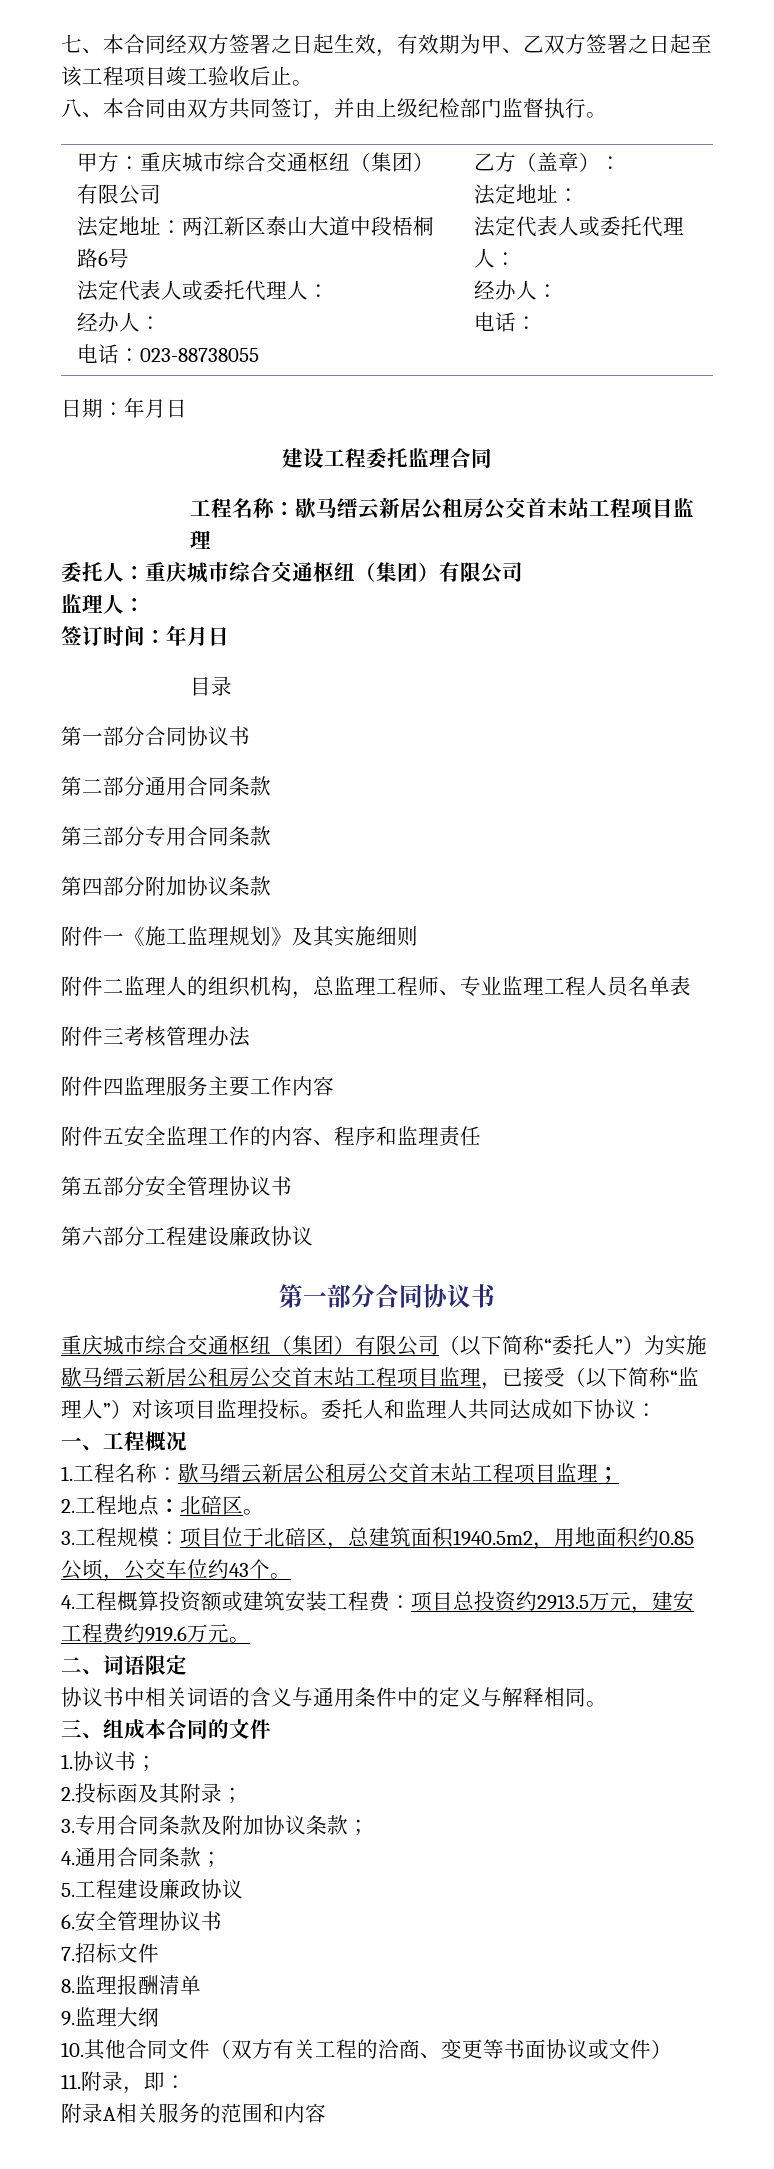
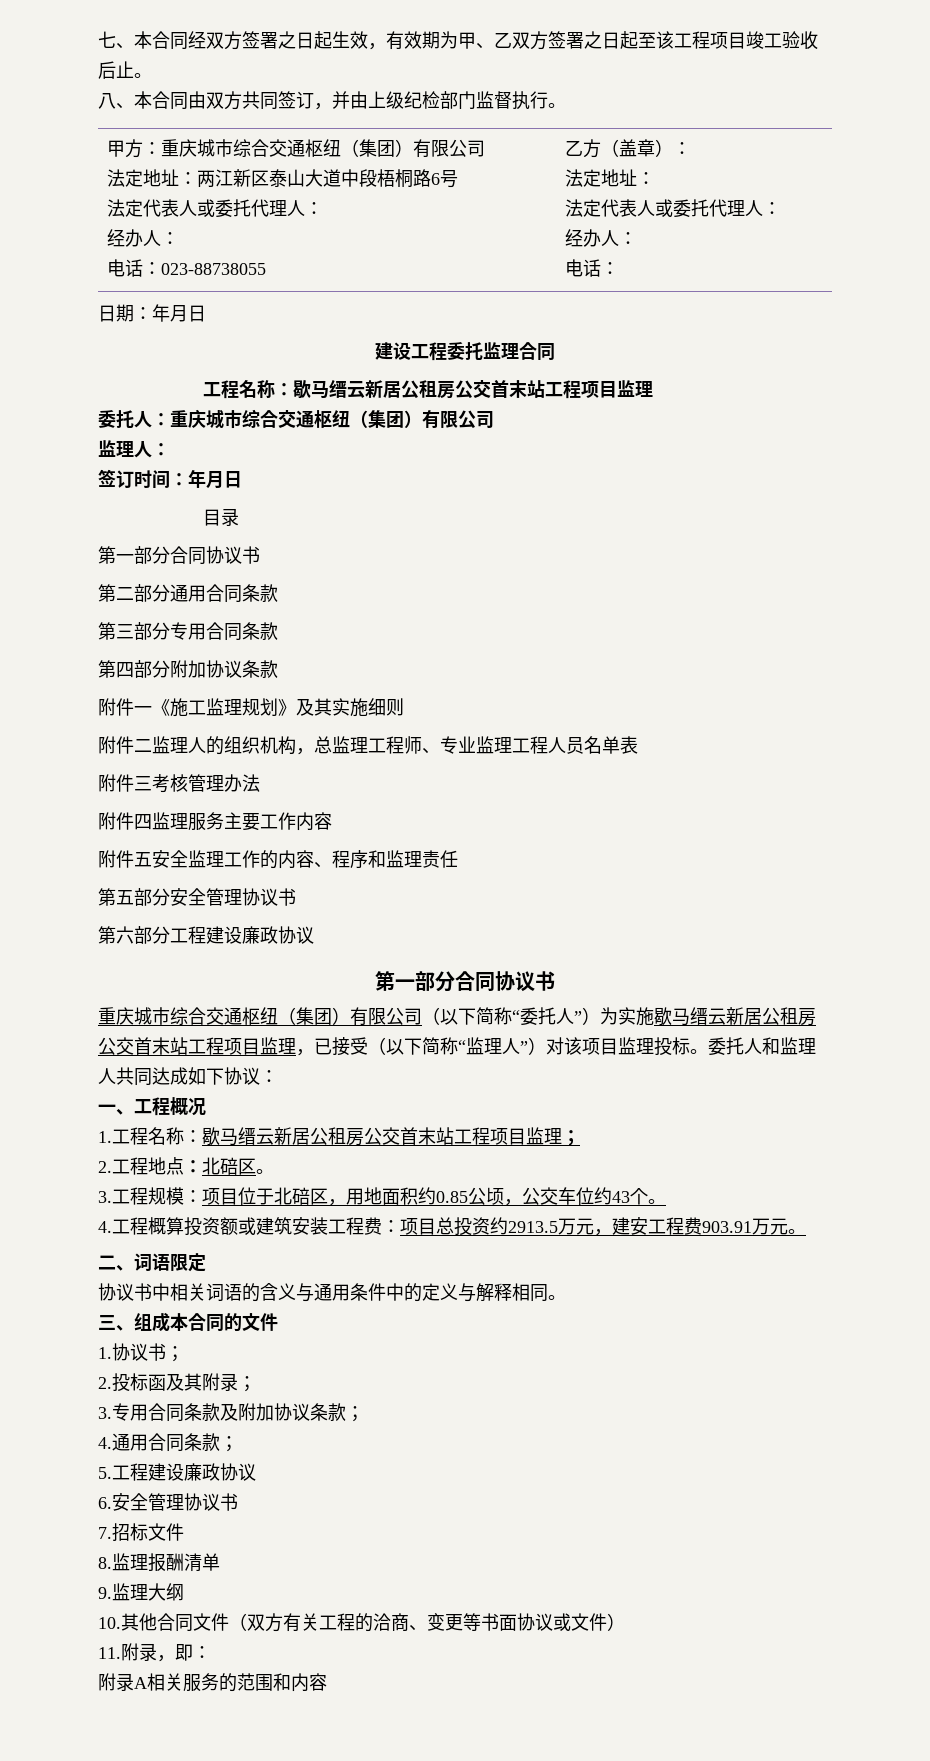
- 3.工程规模：项目位于北碚区，总建筑面积1940.5m2，用地面积约0.85公顷，公交车位约43个。
+ 3.工程规模：项目位于北碚区，用地面积约0.85公顷，公交车位约43个。
- 4.工程概算投资额或建筑安装工程费：项目总投资约2913.5万元，建安工程费约919.6万元。
+ 4.工程概算投资额或建筑安装工程费：项目总投资约2913.5万元，建安工程费903.91万元。

